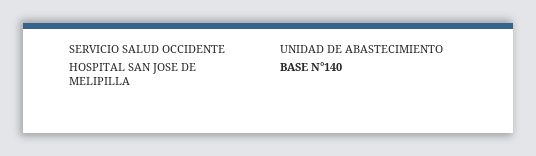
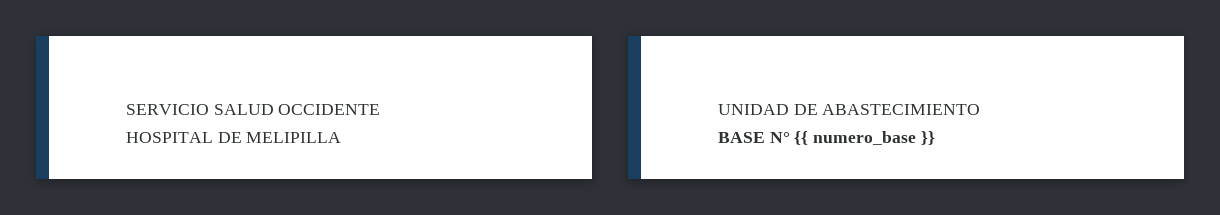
- HOSPITAL SAN JOSE DE MELIPILLA
+ HOSPITAL DE MELIPILLA
- BASE N°140
+ BASE N° {{ numero_base }}

